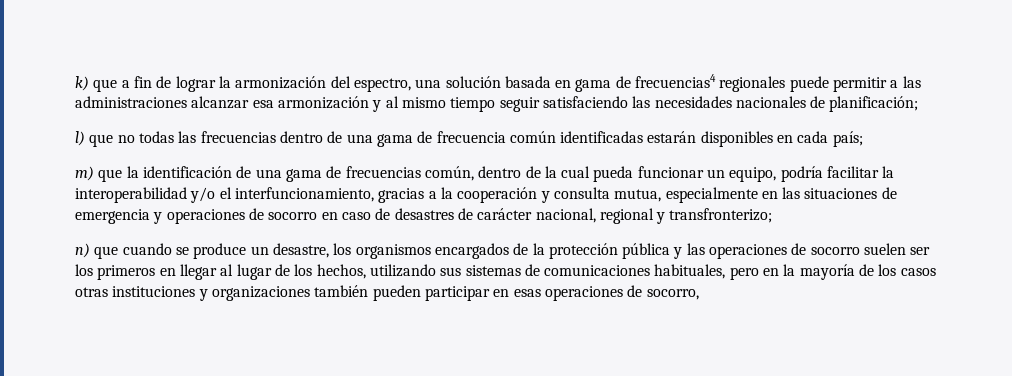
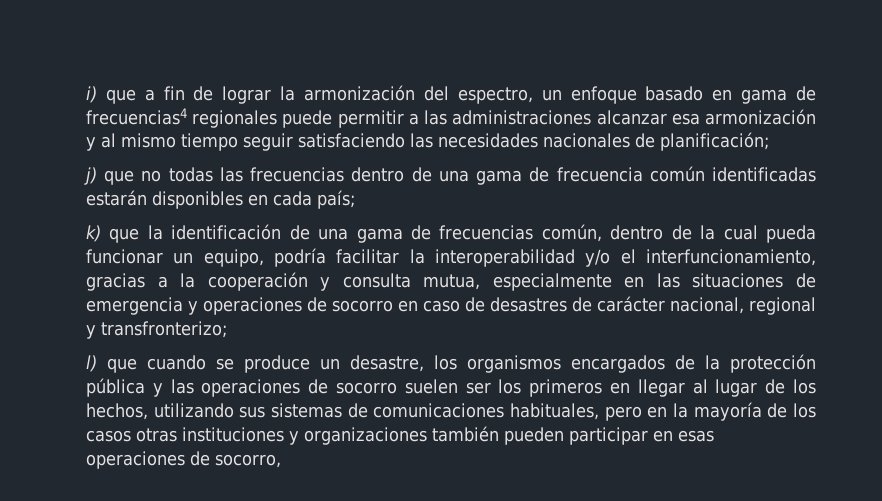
- k) que a fin de lograr la armonización del espectro, una solución basada en gama de frecuencias4 regionales puede permitir a las administraciones alcanzar esa armonización y al mismo tiempo seguir satisfaciendo las necesidades nacionales de planificación;
+ i) que a fin de lograr la armonización del espectro, un enfoque basado en gama de frecuencias4 regionales puede permitir a las administraciones alcanzar esa armonización y al mismo tiempo seguir satisfaciendo las necesidades nacionales de planificación;
- l) que no todas las frecuencias dentro de una gama de frecuencia común identificadas estarán disponibles en cada país;
+ j) que no todas las frecuencias dentro de una gama de frecuencia común identificadas estarán disponibles en cada país;
- m) que la identificación de una gama de frecuencias común, dentro de la cual pueda funcionar un equipo, podría facilitar la interoperabilidad y/o el interfuncionamiento, gracias a la cooperación y consulta mutua, especialmente en las situaciones de emergencia y operaciones de socorro en caso de desastres de carácter nacional, regional y transfronterizo;
+ k) que la identificación de una gama de frecuencias común, dentro de la cual pueda funcionar un equipo, podría facilitar la interoperabilidad y/o el interfuncionamiento, gracias a la cooperación y consulta mutua, especialmente en las situaciones de emergencia y operaciones de socorro en caso de desastres de carácter nacional, regional y transfronterizo;
- n) que cuando se produce un desastre, los organismos encargados de la protección pública y las operaciones de socorro suelen ser los primeros en llegar al lugar de los hechos, utilizando sus sistemas de comunicaciones habituales, pero en la mayoría de los casos otras instituciones y organizaciones también pueden participar en esas operaciones de socorro,
+ l) que cuando se produce un desastre, los organismos encargados de la protección pública y las operaciones de socorro suelen ser los primeros en llegar al lugar de los hechos, utilizando sus sistemas de comunicaciones habituales, pero en la mayoría de los casos otras instituciones y organizaciones también pueden participar en esas operaciones de socorro,

